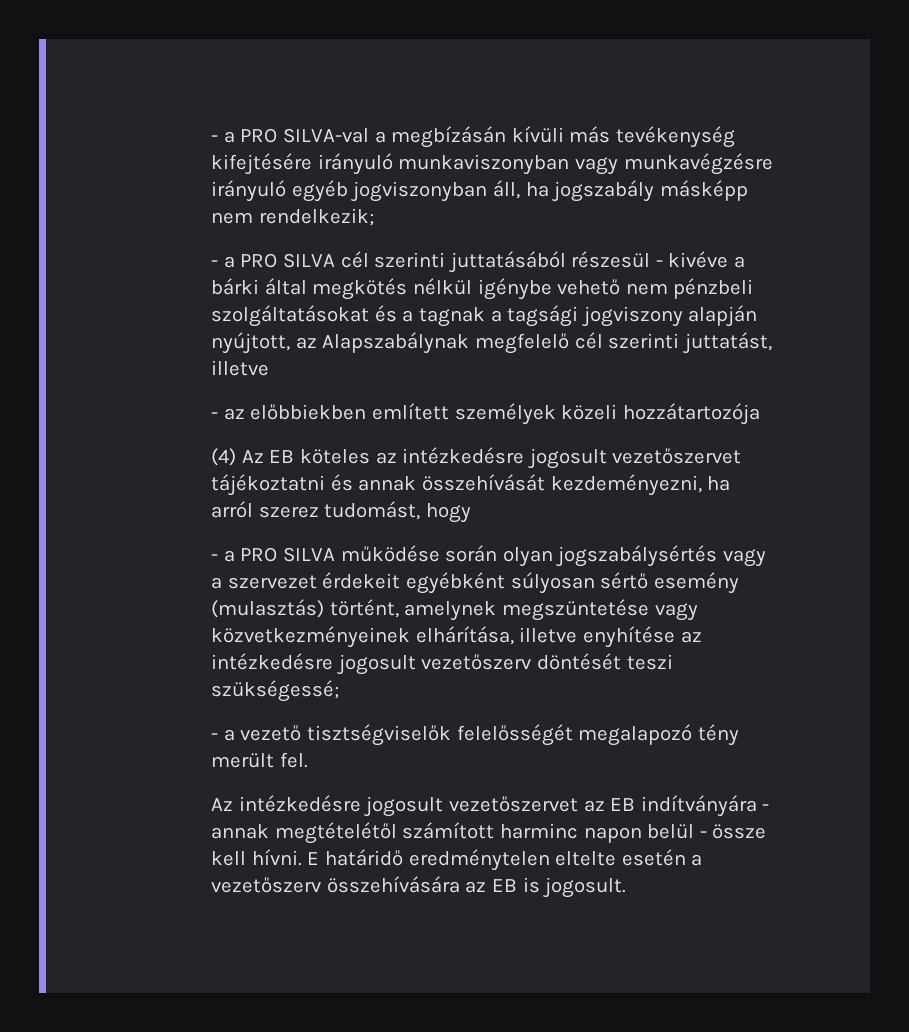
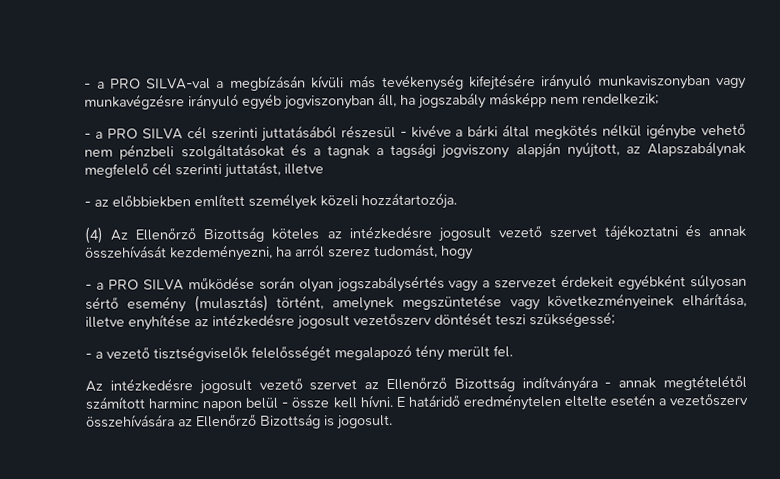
- - az előbbiekben említett személyek közeli hozzátartozója
+ - az előbbiekben említett személyek közeli hozzátartozója.
- (4) Az EB köteles az intézkedésre jogosult vezetőszervet tájékoztatni és annak összehívását kezdeményezni, ha arról szerez tudomást, hogy
+ (4) Az Ellenőrző Bizottság köteles az intézkedésre jogosult vezető szervet tájékoztatni és annak összehívását kezdeményezni, ha arról szerez tudomást, hogy
- - a PRO SILVA működése során olyan jogszabálysértés vagy a szervezet érdekeit egyébként súlyosan sértő esemény (mulasztás) történt, amelynek megszüntetése vagy közvetkezményeinek elhárítása, illetve enyhítése az intézkedésre jogosult vezetőszerv döntését teszi szükségessé;
+ - a PRO SILVA működése során olyan jogszabálysértés vagy a szervezet érdekeit egyébként súlyosan sértő esemény (mulasztás) történt, amelynek megszüntetése vagy következményeinek elhárítása, illetve enyhítése az intézkedésre jogosult vezetőszerv döntését teszi szükségessé;
- Az intézkedésre jogosult vezetőszervet az EB indítványára - annak megtételétől számított harminc napon belül - össze kell hívni.
+ Az intézkedésre jogosult vezető szervet az Ellenőrző Bizottság indítványára - annak megtételétől számított harminc napon belül - össze kell hívni.
- E határidő eredménytelen eltelte esetén a vezetőszerv összehívására az EB is jogosult.
+ E határidő eredménytelen eltelte esetén a vezetőszerv összehívására az Ellenőrző Bizottság is jogosult.

